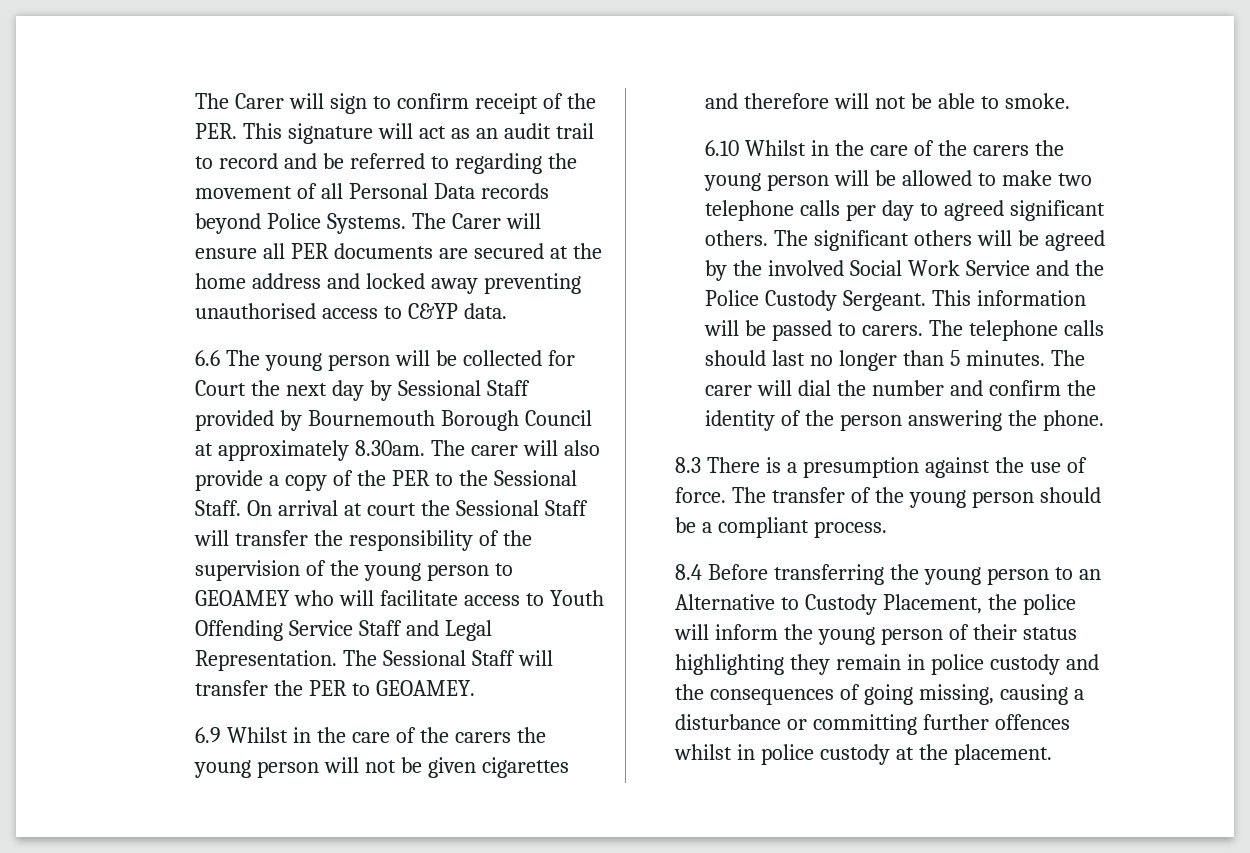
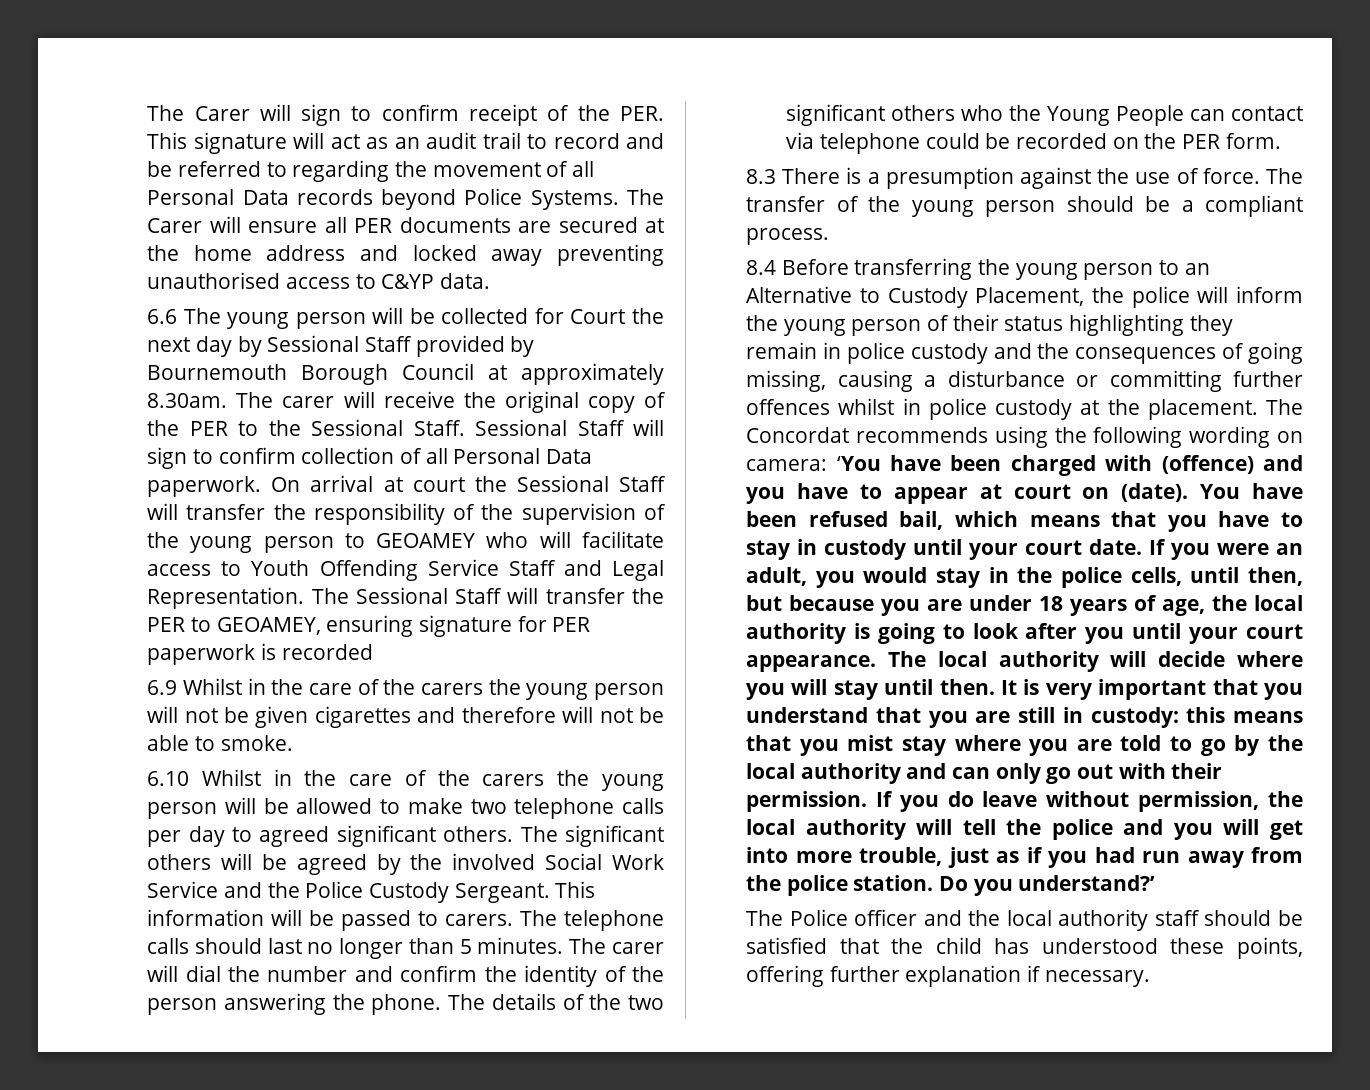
- 6.6 The young person will be collected for Court the next day by Sessional Staff provided by Bournemouth Borough Council at approximately 8.30am. The carer will also provide a copy of the PER to the Sessional Staff.
+ 6.6 The young person will be collected for Court the next day by Sessional Staff provided by Bournemouth Borough Council at approximately 8.30am. The carer will receive the original copy of the PER to the Sessional Staff.
+ Sessional Staff will sign to confirm collection of all Personal Data paperwork.
- The Sessional Staff will transfer the PER to GEOAMEY.
+ The Sessional Staff will transfer the PER to GEOAMEY, ensuring signature for PER paperwork is recorded
+ The details of the two significant others who the Young People can contact via telephone could be recorded on the PER form.
+ The Concordat recommends using the following wording on camera: ‘You have been charged with (offence) and you have to appear at court on (date). You have been refused bail, which means that you have to stay in custody until your court date. If you were an adult, you would stay in the police cells, until then, but because you are under 18 years of age, the local authority is going to look after you until your court appearance. The local authority will decide where you will stay until then. It is very important that you understand that you are still in custody: this means that you mist stay where you are told to go by the local authority and can only go out with their permission. If you do leave without permission, the local authority will tell the police and you will get into more trouble, just as if you had run away from the police station. Do you understand?’
+ The Police officer and the local authority staff should be satisfied that the child has understood these points, offering further explanation if necessary.

